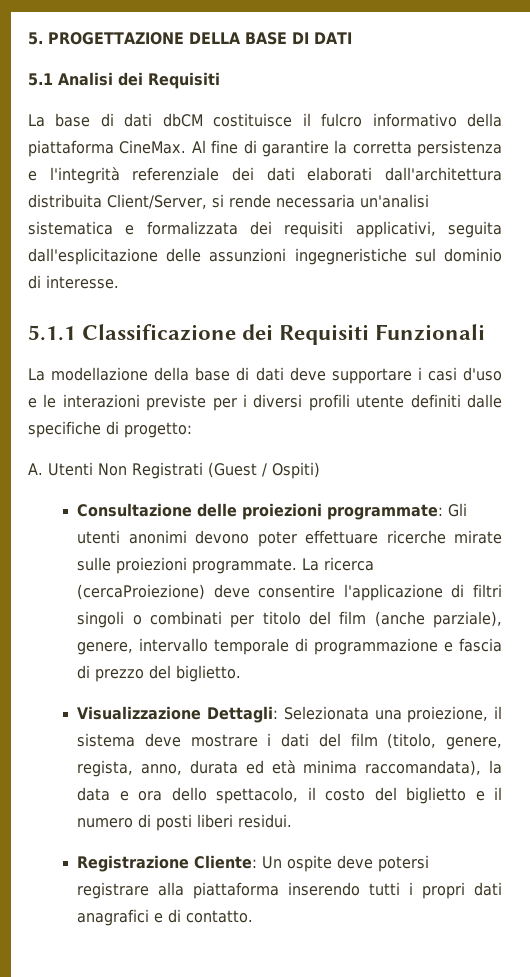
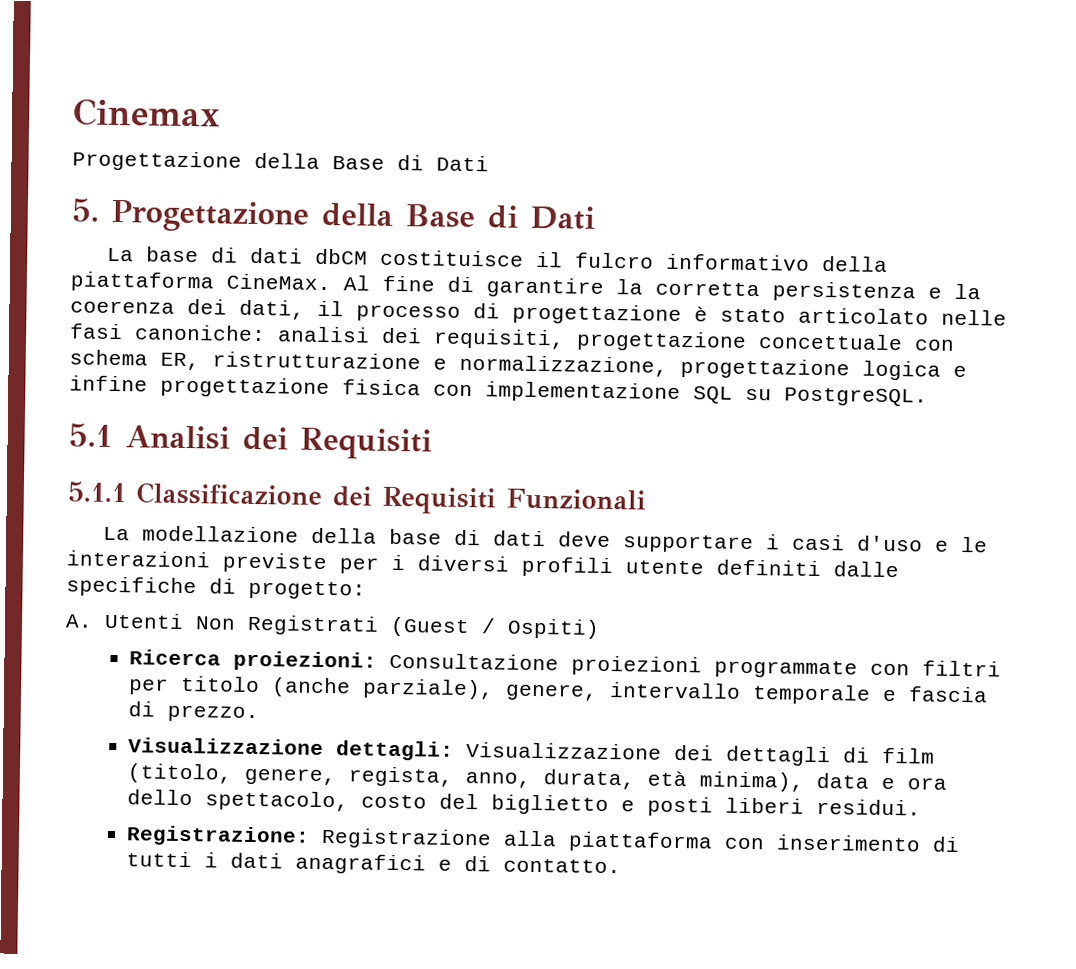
- 5. PROGETTAZIONE DELLA BASE DI DATI
- 5.1 Analisi dei Requisiti
+ Cinemax
+ Progettazione della Base di Dati
+ 5. Progettazione della Base di Dati
- Al fine di garantire la corretta persistenza e l'integrità referenziale dei dati elaborati dall'architettura distribuita Client/Server, si rende necessaria un'analisi sistematica e formalizzata dei requisiti applicativi, seguita dall'esplicitazione delle assunzioni ingegneristiche sul dominio di interesse.
+ Al fine di garantire la corretta persistenza e la coerenza dei dati, il processo di progettazione è stato articolato nelle fasi canoniche: analisi dei requisiti, progettazione concettuale con schema ER, ristrutturazione e normalizzazione, progettazione logica e infine progettazione fisica con implementazione SQL su PostgreSQL.
+ 5.1 Analisi dei Requisiti
- Consultazione delle proiezioni programmate: Gli utenti anonimi devono poter effettuare ricerche mirate sulle proiezioni programmate. La ricerca (cercaProiezione) deve consentire l'applicazione di filtri singoli o combinati per titolo del film (anche parziale), genere, intervallo temporale di programmazione e fascia di prezzo del biglietto.
- Visualizzazione Dettagli: Selezionata una proiezione, il sistema deve mostrare i dati del film (titolo, genere, regista, anno, durata ed età minima raccomandata), la data e ora dello spettacolo, il costo del biglietto e il numero di posti liberi residui.
+ Ricerca proiezioni: Consultazione proiezioni programmate con filtri per titolo (anche parziale), genere, intervallo temporale e fascia di prezzo.
+ Visualizzazione dettagli: Visualizzazione dei dettagli di film (titolo, genere, regista, anno, durata, età minima), data e ora dello spettacolo, costo del biglietto e posti liberi residui.
- Registrazione Cliente: Un ospite deve potersi registrare alla piattaforma inserendo tutti i propri dati anagrafici e di contatto.
+ Registrazione: Registrazione alla piattaforma con inserimento di tutti i dati anagrafici e di contatto.

